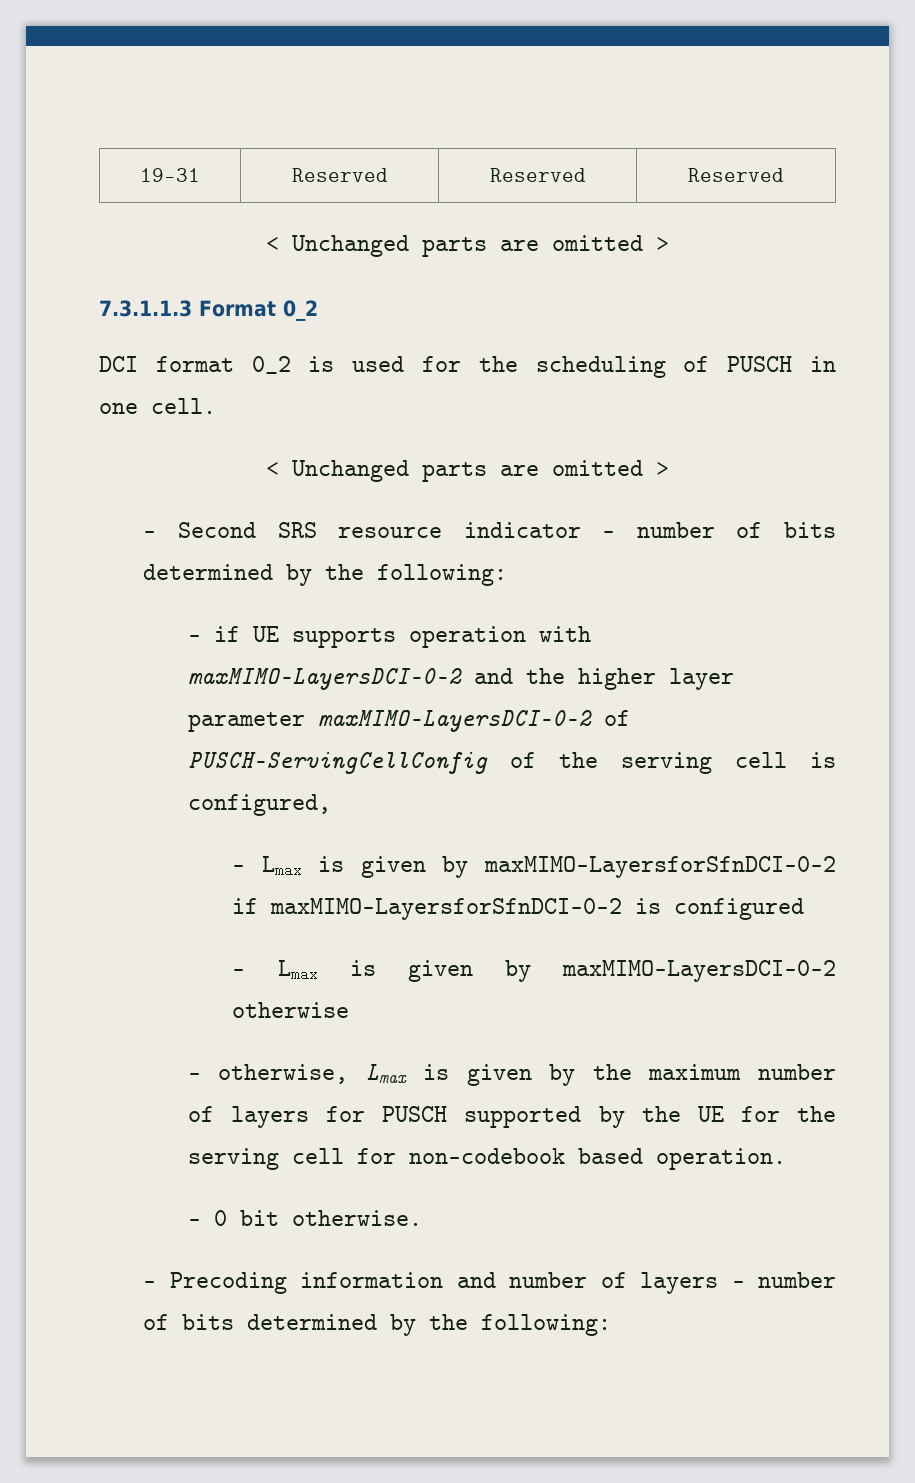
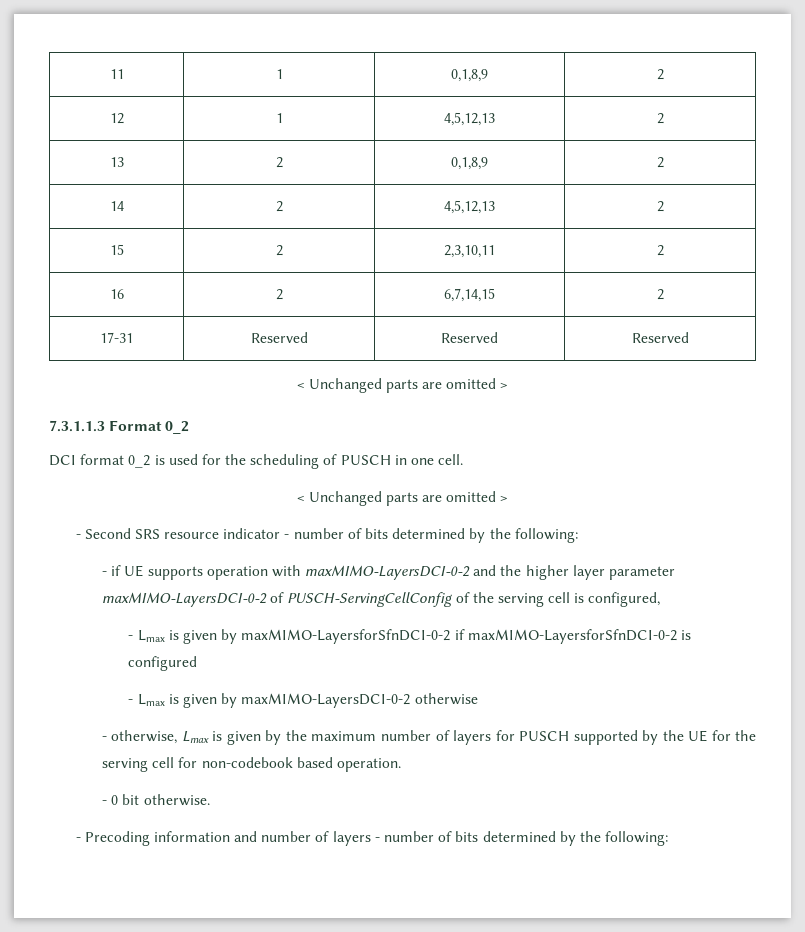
- 19-31 | Reserved | Reserved | Reserved
+ 11 | 1 | 0,1,8,9 | 2
+ 12 | 1 | 4,5,12,13 | 2
+ 13 | 2 | 0,1,8,9 | 2
+ 14 | 2 | 4,5,12,13 | 2
+ 15 | 2 | 2,3,10,11 | 2
+ 16 | 2 | 6,7,14,15 | 2
+ 17-31 | Reserved | Reserved | Reserved

